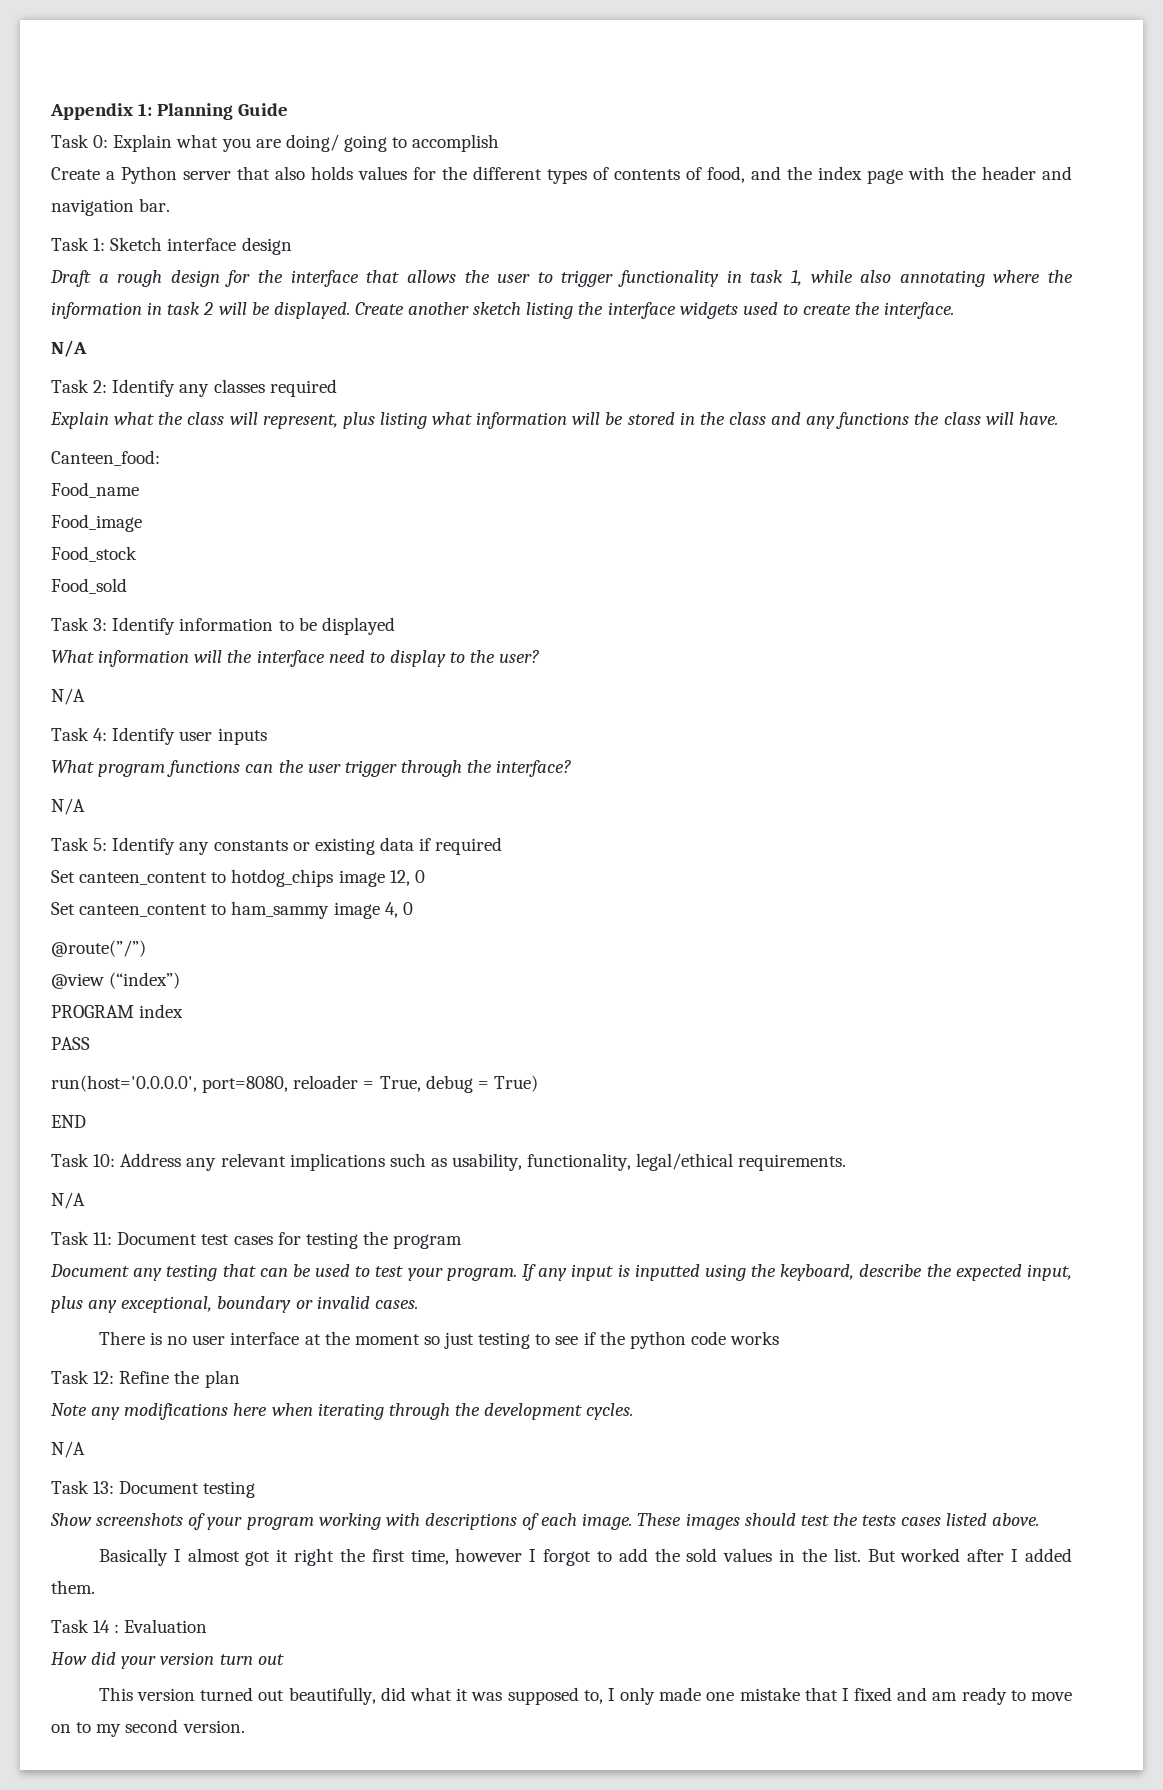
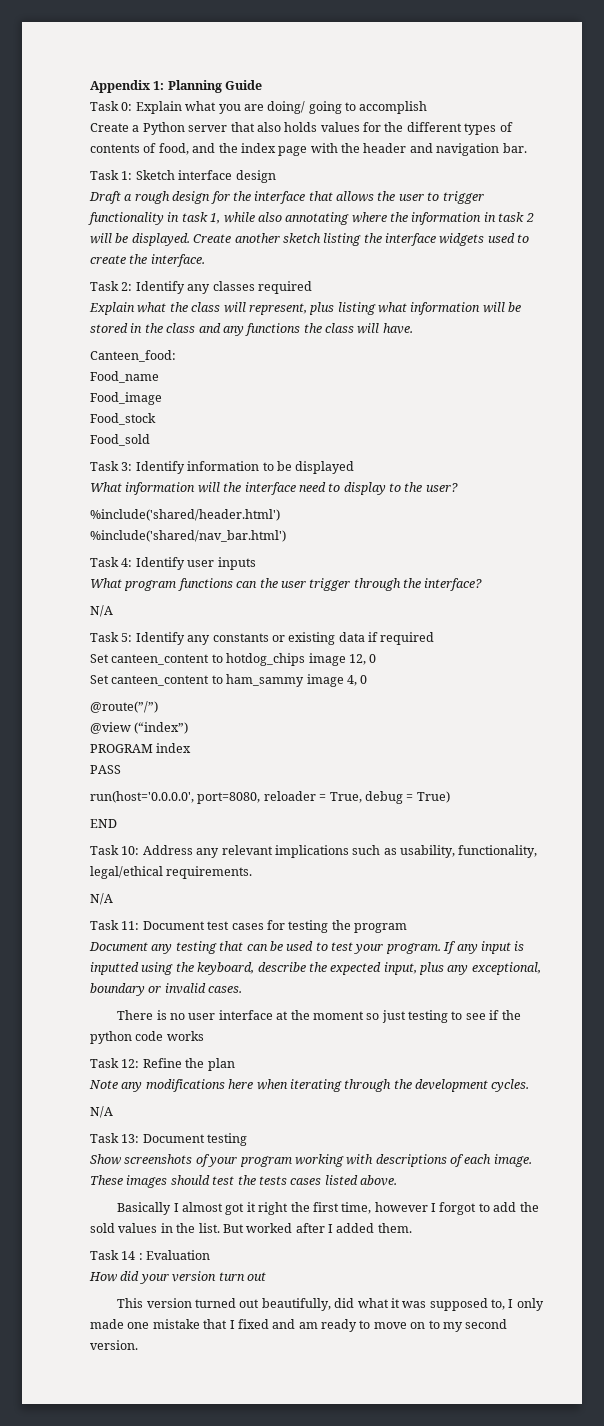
  Create another sketch listing the interface widgets used to create the interface.
- N/A
  What information will the interface need to display to the user?
- N/A
+ %include('shared/header.html')
+ %include('shared/nav_bar.html')

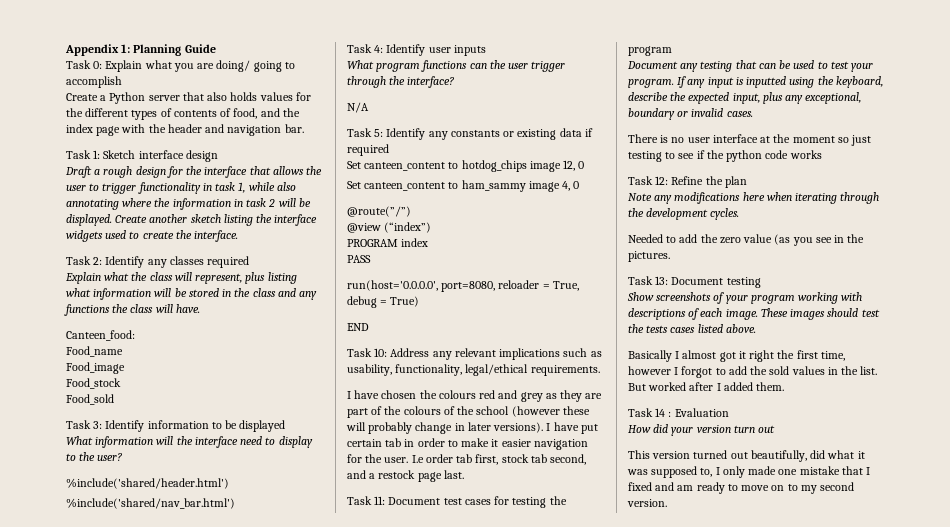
  Task 10: Address any relevant implications such as usability, functionality, legal/ethical requirements.
- N/A
+ I have chosen the colours red and grey as they are part of the colours of the school (however these will probably change in later versions). I have put certain tab in order to make it easier navigation for the user. I.e order tab first, stock tab second, and a restock page last.
  Note any modifications here when iterating through the development cycles.
- N/A
+ Needed to add the zero value (as you see in the pictures.

